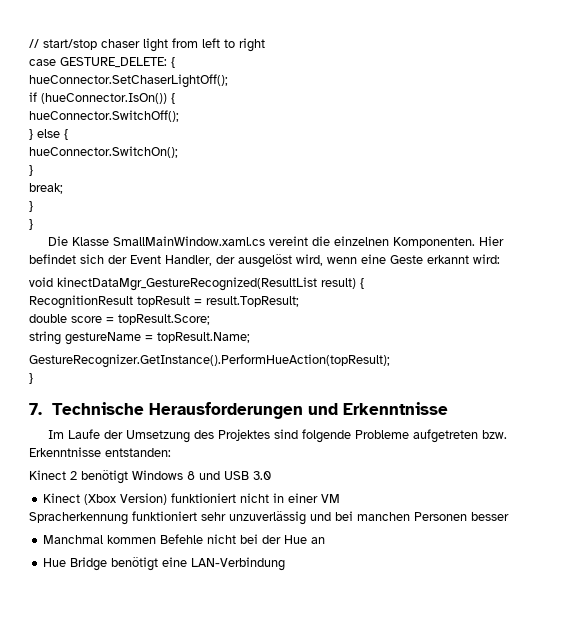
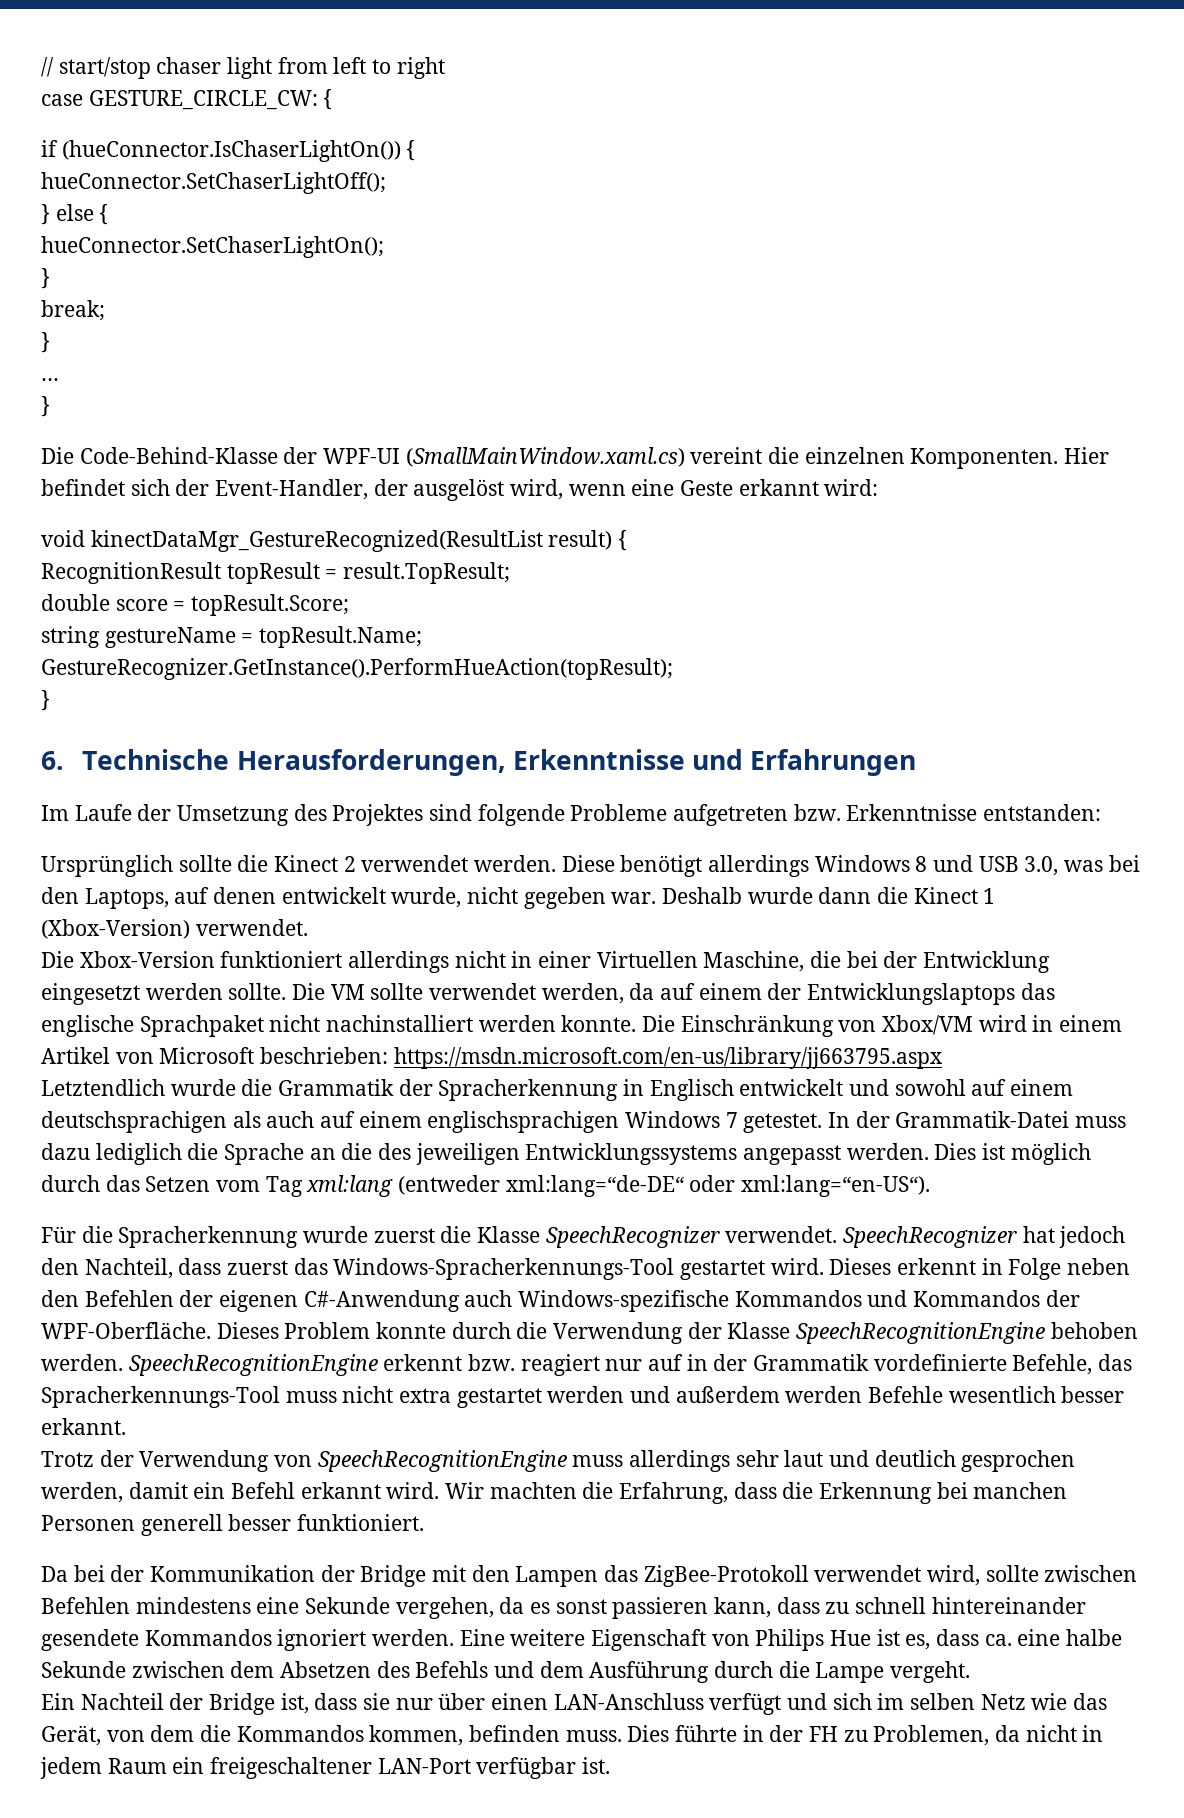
- case GESTURE_DELETE: {
+ case GESTURE_CIRCLE_CW: {
+ if (hueConnector.IsChaserLightOn()) {
  hueConnector.SetChaserLightOff();
- if (hueConnector.IsOn()) {
- hueConnector.SwitchOff();
- hueConnector.SwitchOn();
+ hueConnector.SetChaserLightOn();
+ …
- Die Klasse SmallMainWindow.xaml.cs vereint die einzelnen Komponenten.
+ Die Code-Behind-Klasse der WPF-UI (SmallMainWindow.xaml.cs) vereint die einzelnen Komponenten.
- Hier befindet sich der Event Handler, der ausgelöst wird, wenn eine Geste erkannt wird:
+ Hier befindet sich der Event-Handler, der ausgelöst wird, wenn eine Geste erkannt wird:
- 7. Technische Herausforderungen und Erkenntnisse
+ 6. Technische Herausforderungen, Erkenntnisse und Erfahrungen
- Kinect 2 benötigt Windows 8 und USB 3.0
- Kinect (Xbox Version) funktioniert nicht in einer VM
- Spracherkennung funktioniert sehr unzuverlässig und bei manchen Personen besser
- Manchmal kommen Befehle nicht bei der Hue an
- Hue Bridge benötigt eine LAN-Verbindung
+ Ursprünglich sollte die Kinect 2 verwendet werden. Diese benötigt allerdings Windows 8 und USB 3.0, was bei den Laptops, auf denen entwickelt wurde, nicht gegeben war. Deshalb wurde dann die Kinect 1 (Xbox-Version) verwendet.
+ Die Xbox-Version funktioniert allerdings nicht in einer Virtuellen Maschine, die bei der Entwicklung eingesetzt werden sollte. Die VM sollte verwendet werden, da auf einem der Entwicklungslaptops das englische Sprachpaket nicht nachinstalliert werden konnte. Die Einschränkung von Xbox/VM wird in einem Artikel von Microsoft beschrieben: https://msdn.microsoft.com/en-us/library/jj663795.aspx
+ Letztendlich wurde die Grammatik der Spracherkennung in Englisch entwickelt und sowohl auf einem deutschsprachigen als auch auf einem englischsprachigen Windows 7 getestet. In der Grammatik-Datei muss dazu lediglich die Sprache an die des jeweiligen Entwicklungssystems angepasst werden. Dies ist möglich durch das Setzen vom Tag xml:lang (entweder xml:lang=“de-DE“ oder xml:lang=“en-US“).
+ Für die Spracherkennung wurde zuerst die Klasse SpeechRecognizer verwendet. SpeechRecognizer hat jedoch den Nachteil, dass zuerst das Windows-Spracherkennungs-Tool gestartet wird. Dieses erkennt in Folge neben den Befehlen der eigenen C#-Anwendung auch Windows-spezifische Kommandos und Kommandos der WPF-Oberfläche. Dieses Problem konnte durch die Verwendung der Klasse SpeechRecognitionEngine behoben werden. SpeechRecognitionEngine erkennt bzw. reagiert nur auf in der Grammatik vordefinierte Befehle, das Spracherkennungs-Tool muss nicht extra gestartet werden und außerdem werden Befehle wesentlich besser erkannt.
+ Trotz der Verwendung von SpeechRecognitionEngine muss allerdings sehr laut und deutlich gesprochen werden, damit ein Befehl erkannt wird. Wir machten die Erfahrung, dass die Erkennung bei manchen Personen generell besser funktioniert.
+ Da bei der Kommunikation der Bridge mit den Lampen das ZigBee-Protokoll verwendet wird, sollte zwischen Befehlen mindestens eine Sekunde vergehen, da es sonst passieren kann, dass zu schnell hintereinander gesendete Kommandos ignoriert werden. Eine weitere Eigenschaft von Philips Hue ist es, dass ca. eine halbe Sekunde zwischen dem Absetzen des Befehls und dem Ausführung durch die Lampe vergeht.
+ Ein Nachteil der Bridge ist, dass sie nur über einen LAN-Anschluss verfügt und sich im selben Netz wie das Gerät, von dem die Kommandos kommen, befinden muss. Dies führte in der FH zu Problemen, da nicht in jedem Raum ein freigeschaltener LAN-Port verfügbar ist.

